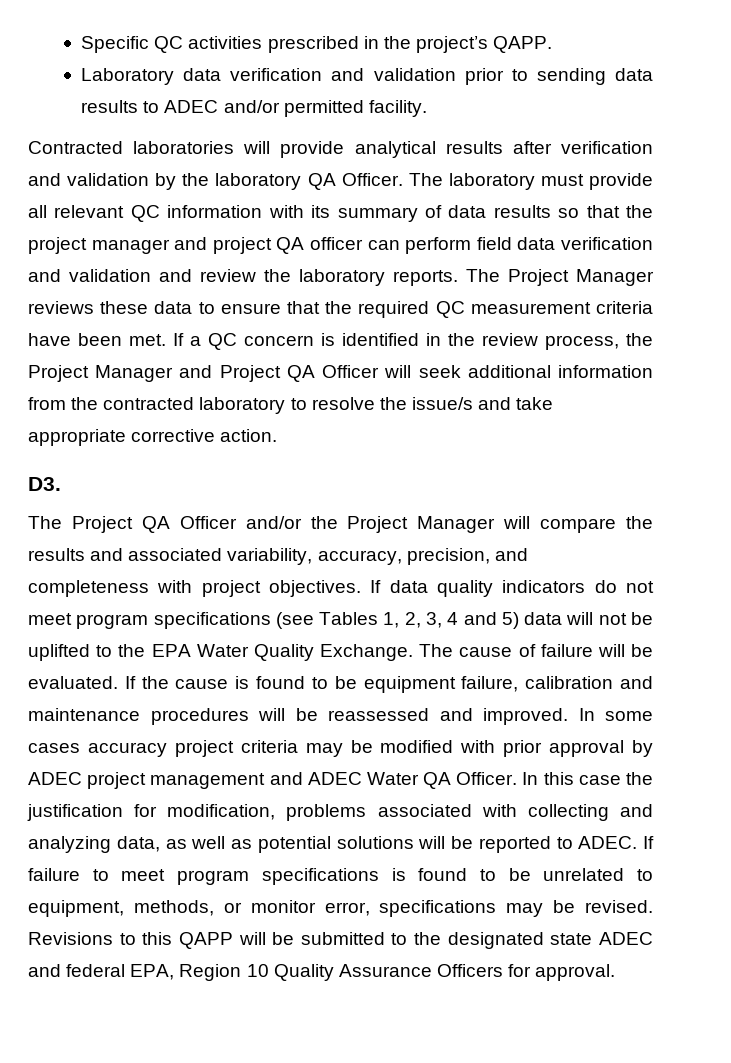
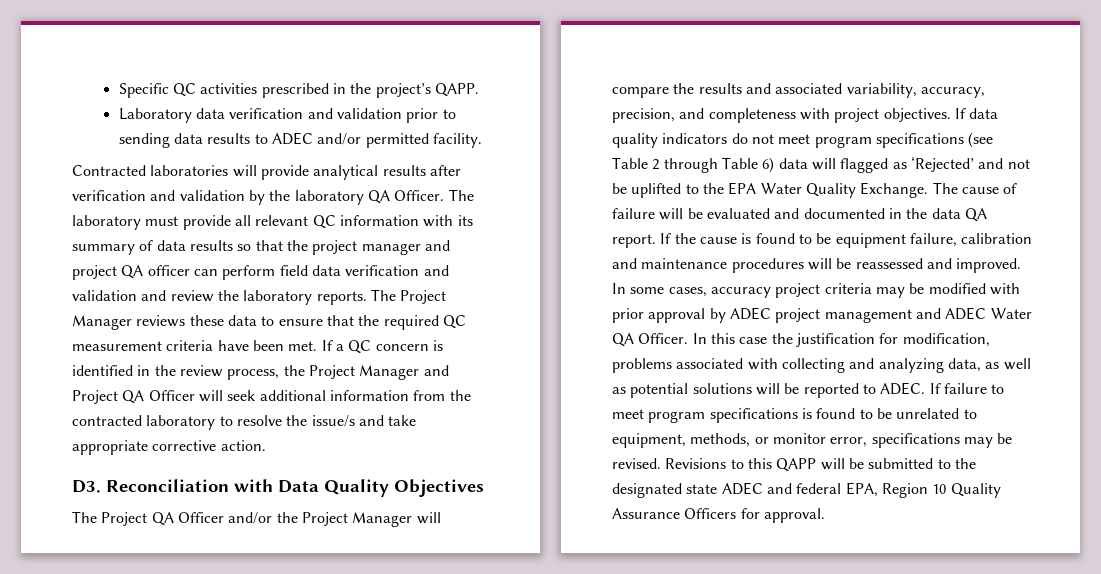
- D3.
+ D3. Reconciliation with Data Quality Objectives
- If data quality indicators do not meet program specifications (see Tables 1, 2, 3, 4 and 5) data will not be uplifted to the EPA Water Quality Exchange.
+ If data quality indicators do not meet program specifications (see Table 2 through Table 6) data will flagged as ‘Rejected’ and not be uplifted to the EPA Water Quality Exchange.
- The cause of failure will be evaluated.
+ The cause of failure will be evaluated and documented in the data QA report.
- In some cases accuracy project criteria may be modified with prior approval by ADEC project management and ADEC Water QA Officer.
+ In some cases, accuracy project criteria may be modified with prior approval by ADEC project management and ADEC Water QA Officer.

